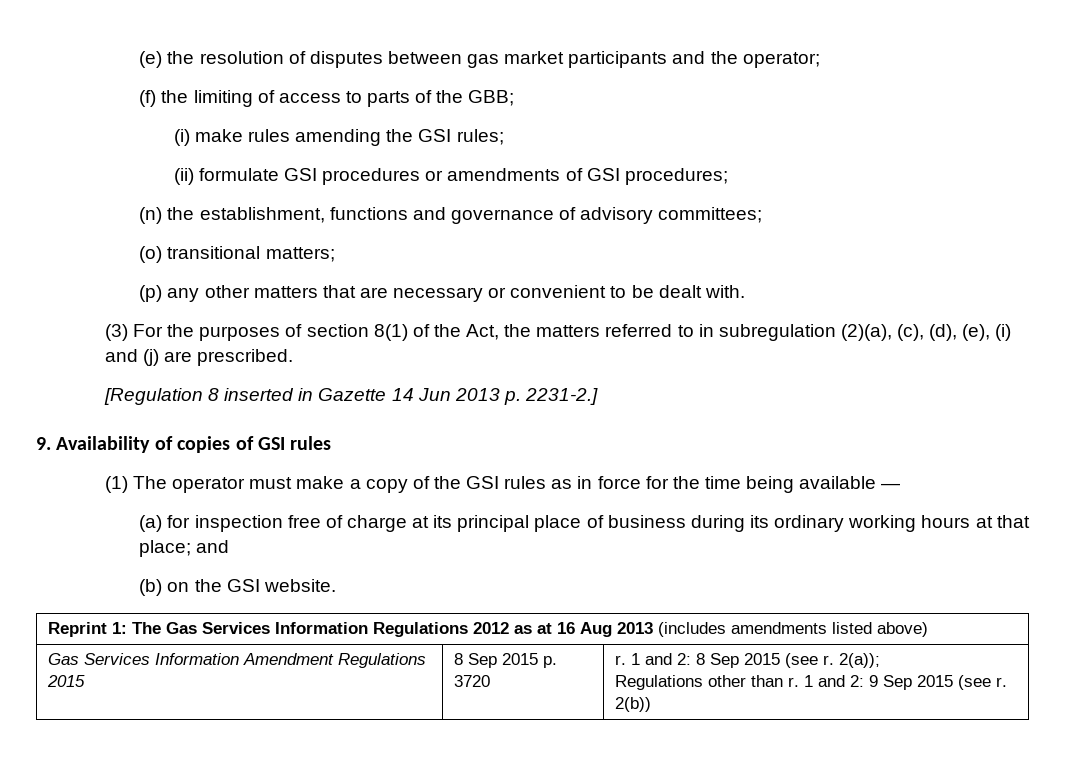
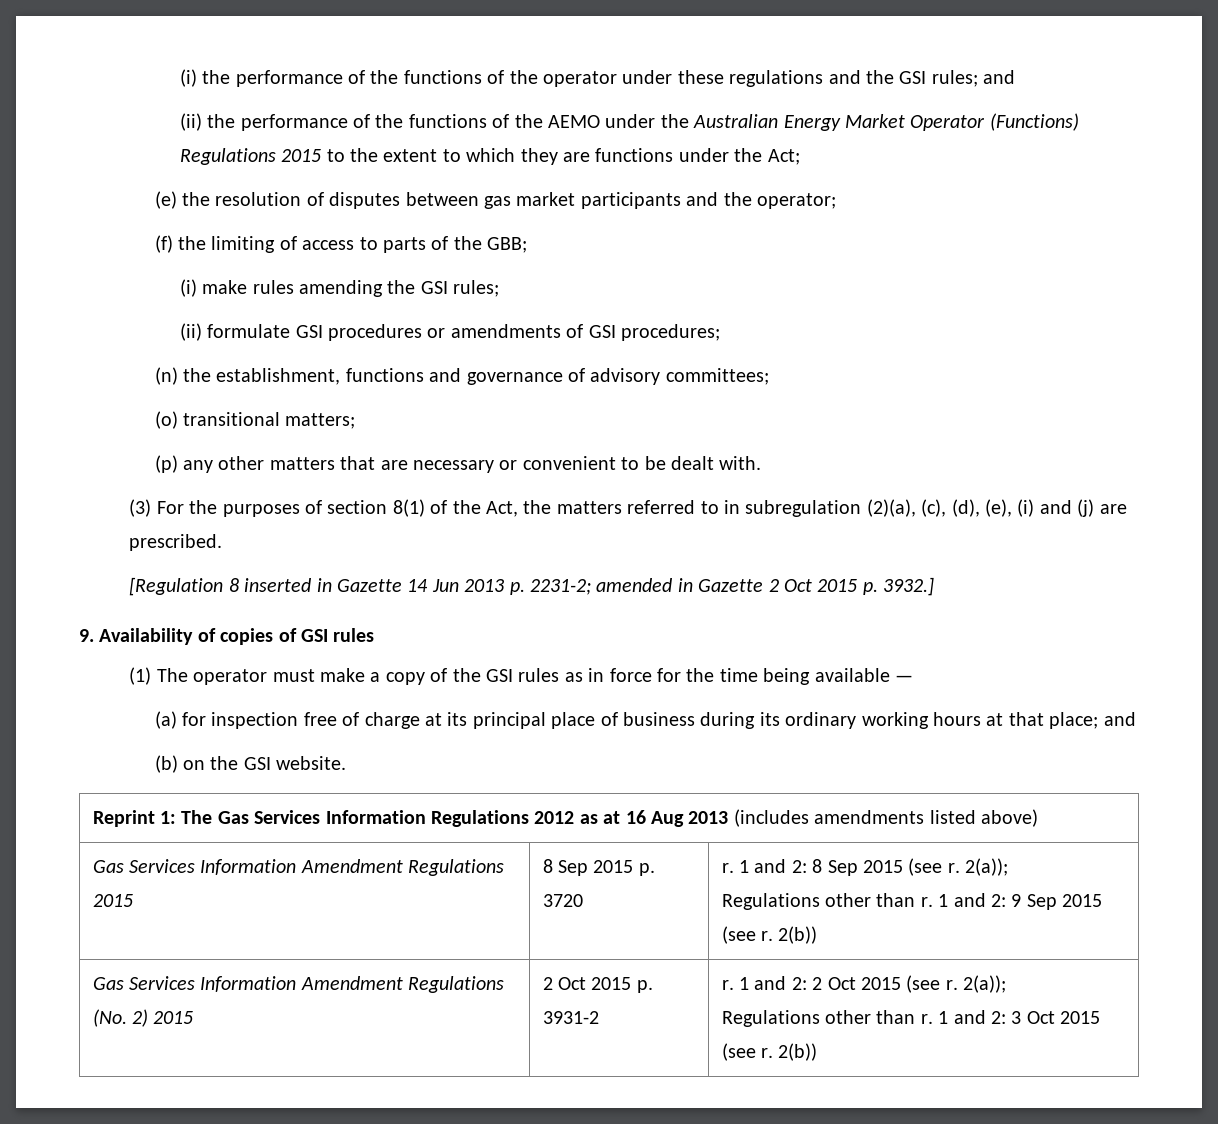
+ (i) the performance of the functions of the operator under these regulations and the GSI rules; and
+ (ii) the performance of the functions of the AEMO under the Australian Energy Market Operator (Functions) Regulations 2015 to the extent to which they are functions under the Act;
- [Regulation 8 inserted in Gazette 14 Jun 2013 p. 2231-2.]
+ [Regulation 8 inserted in Gazette 14 Jun 2013 p. 2231-2; amended in Gazette 2 Oct 2015 p. 3932.]
+ Gas Services Information Amendment Regulations (No. 2) 2015 | 2 Oct 2015 p. 3931-2 | r. 1 and 2: 2 Oct 2015 (see r. 2(a));
+ Regulations other than r. 1 and 2: 3 Oct 2015 (see r. 2(b))

